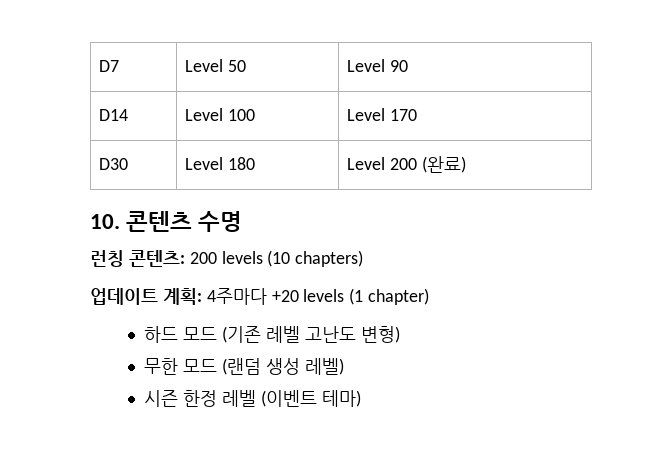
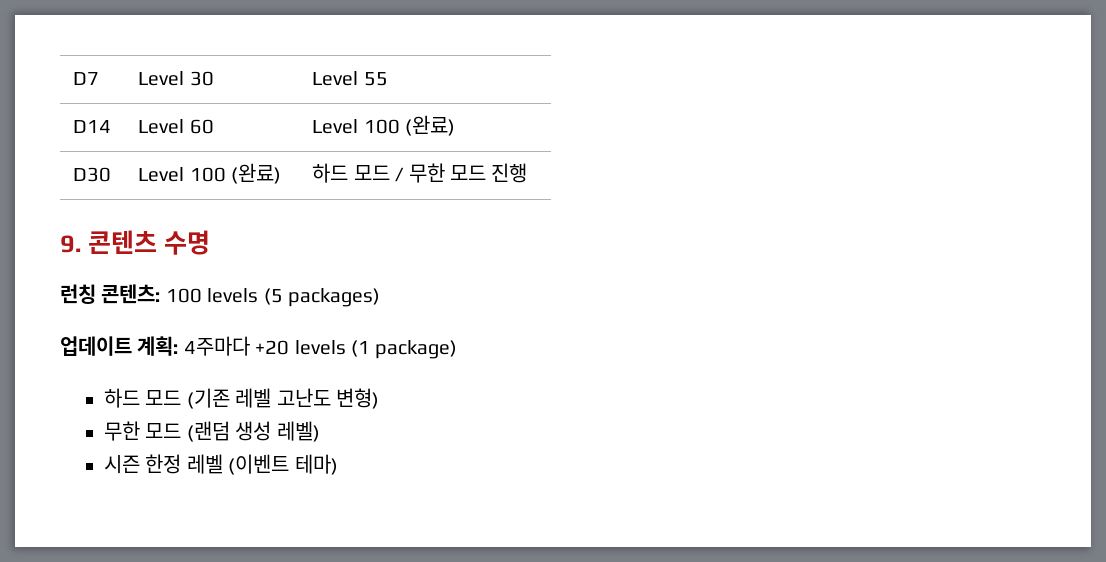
- D7 | Level 50 | Level 90
+ D7 | Level 30 | Level 55
- D14 | Level 100 | Level 170
+ D14 | Level 60 | Level 100 (완료)
- D30 | Level 180 | Level 200 (완료)
- 10. 콘텐츠 수명
+ D30 | Level 100 (완료) | 하드 모드 / 무한 모드 진행
+ 9. 콘텐츠 수명
- 런칭 콘텐츠: 200 levels (10 chapters)
+ 런칭 콘텐츠: 100 levels (5 packages)
- 업데이트 계획: 4주마다 +20 levels (1 chapter)
+ 업데이트 계획: 4주마다 +20 levels (1 package)

